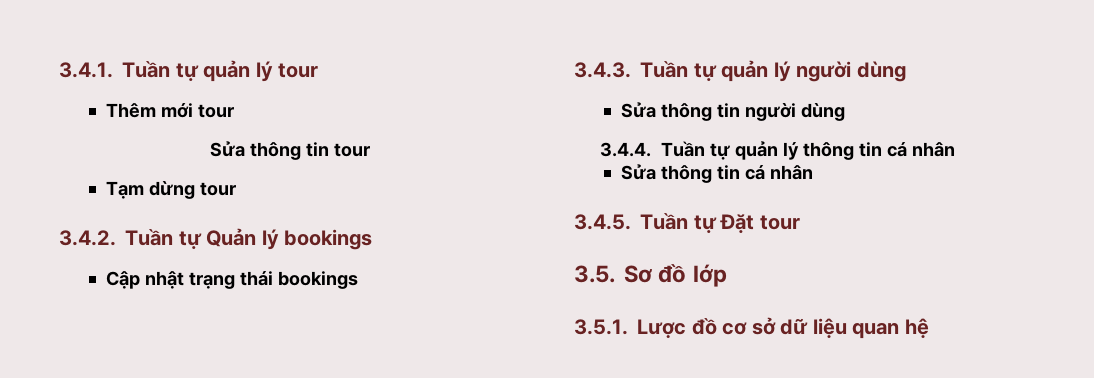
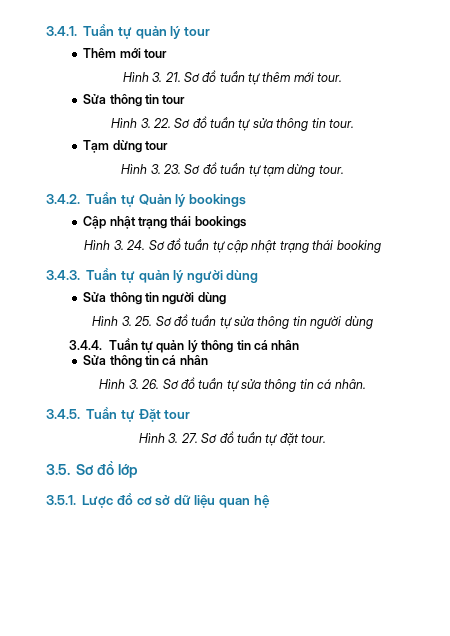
+ Hình 3. 21. Sơ đồ tuần tự thêm mới tour.
  Sửa thông tin tour
+ Hình 3. 22. Sơ đồ tuần tự sửa thông tin tour.
  Tạm dừng tour
+ Hình 3. 23. Sơ đồ tuần tự tạm dừng tour.
+ Hình 3. 24. Sơ đồ tuần tự cập nhật trạng thái booking
+ Hình 3. 25. Sơ đồ tuần tự sửa thông tin người dùng
+ Hình 3. 26. Sơ đồ tuần tự sửa thông tin cá nhân.
+ Hình 3. 27. Sơ đồ tuần tự đặt tour.

